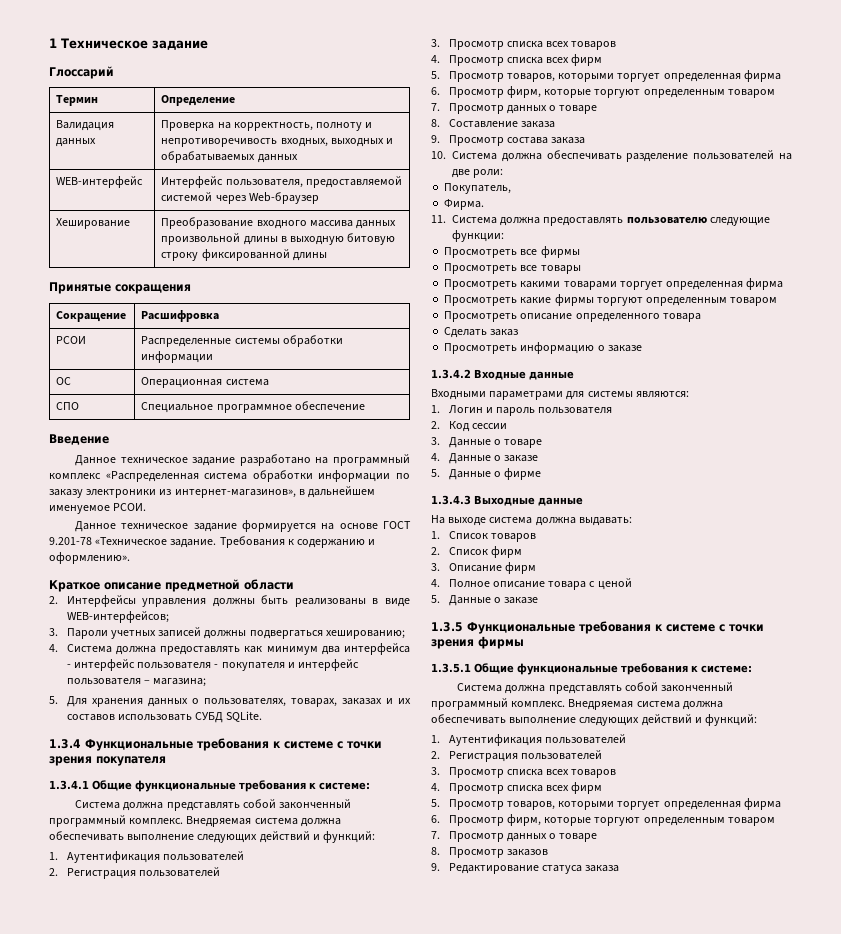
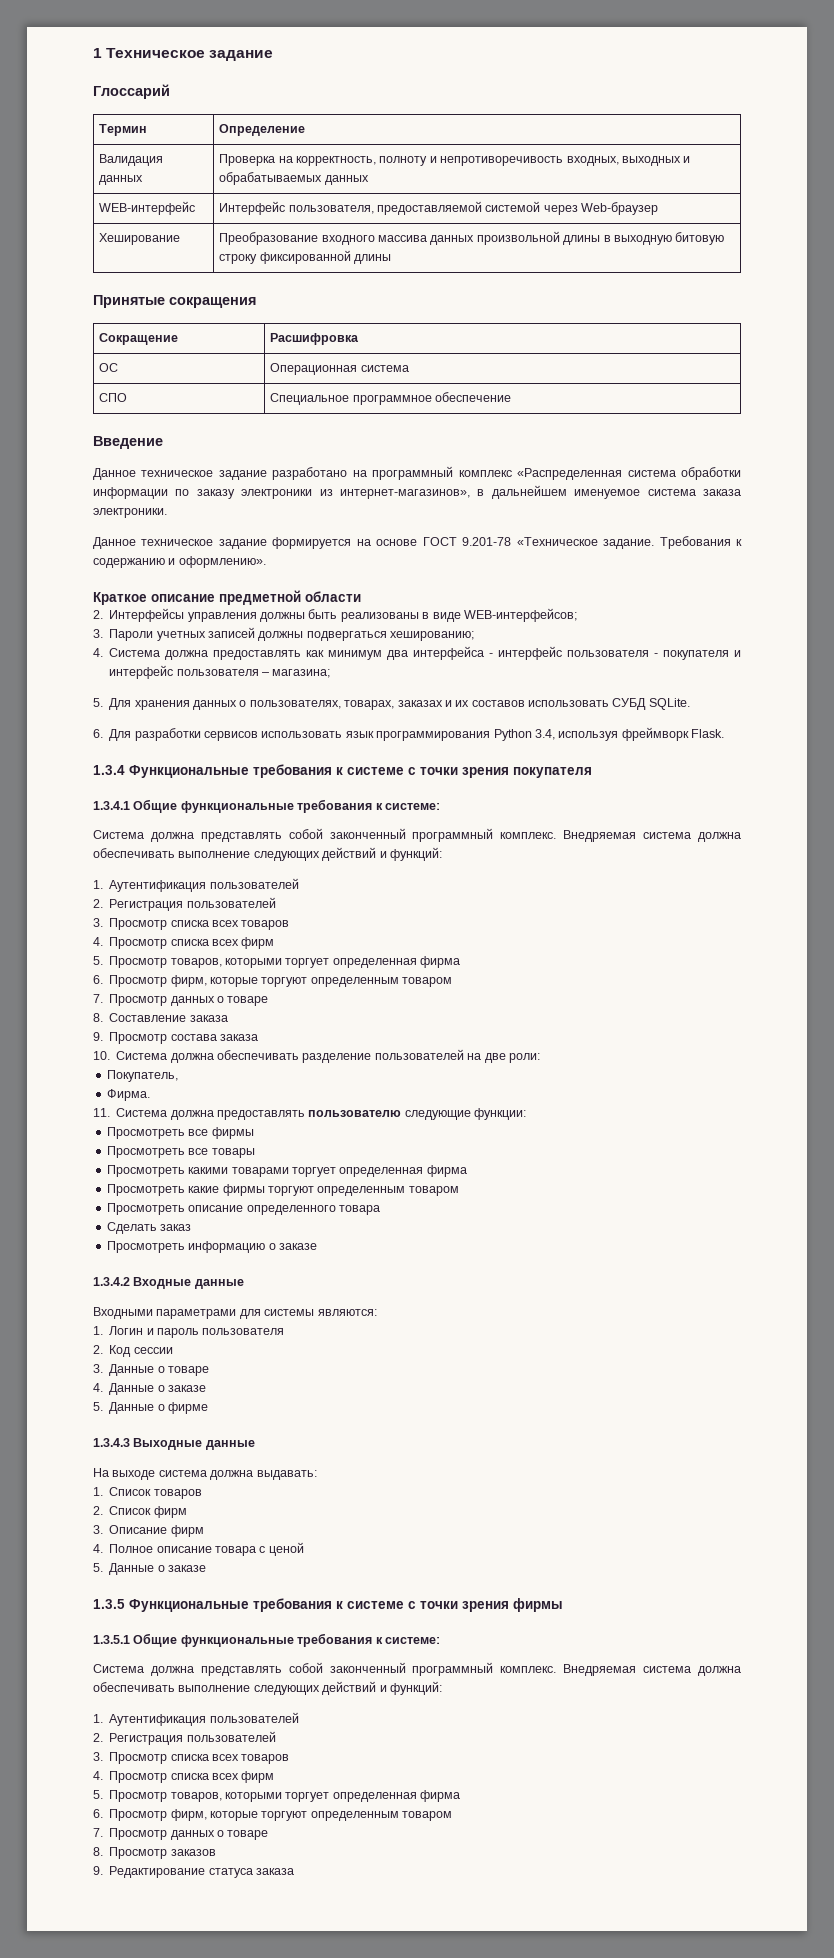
- РСОИ | Распределенные системы обработки информации
- Данное техническое задание разработано на программный комплекс «Распределенная система обработки информации по заказу электроники из интернет-магазинов», в дальнейшем именуемое РСОИ.
+ Данное техническое задание разработано на программный комплекс «Распределенная система обработки информации по заказу электроники из интернет-магазинов», в дальнейшем именуемое система заказа электроники.
+ 6. Для разработки сервисов использовать язык программирования Python 3.4, используя фреймворк Flask.

